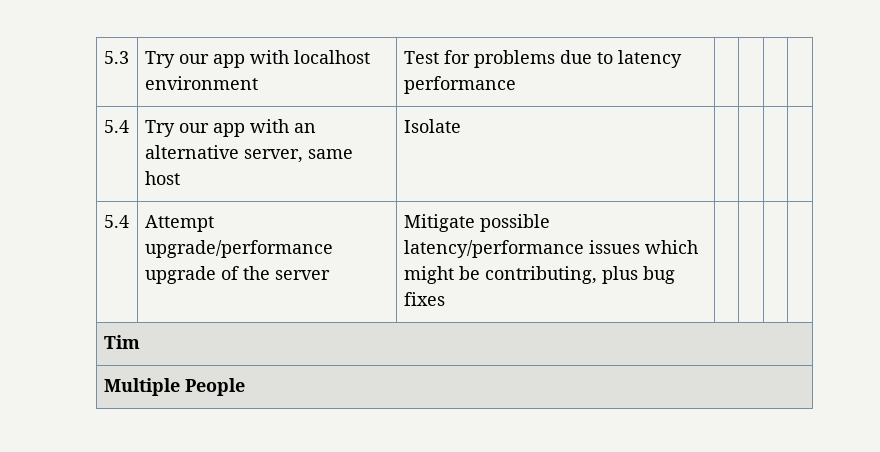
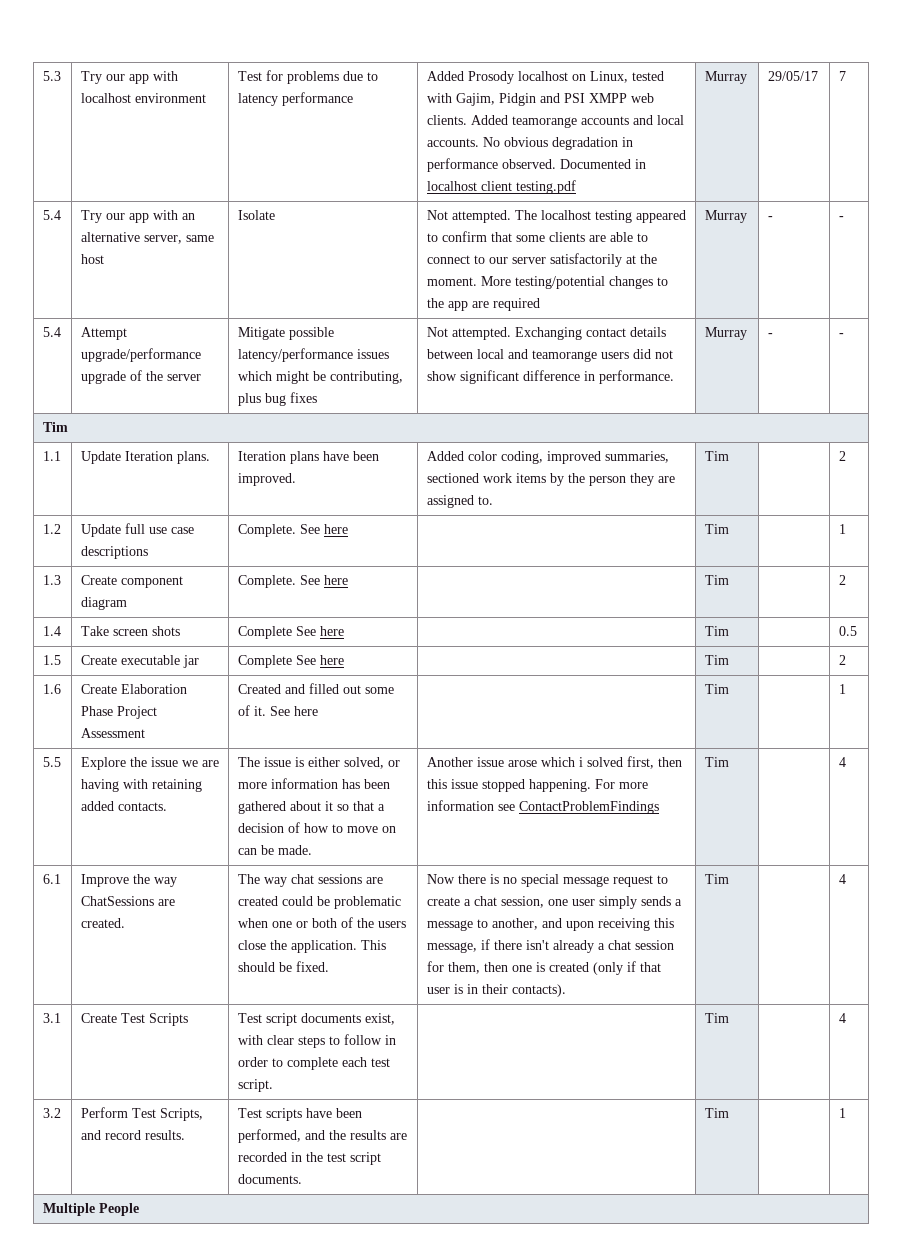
+ Added Prosody localhost on Linux, tested with Gajim, Pidgin and PSI XMPP web clients. Added teamorange accounts and local accounts. No obvious degradation in performance observed. Documented in localhost client testing.pdf | Murray | 29/05/17 | 7
+ Not attempted. The localhost testing appeared to confirm that some clients are able to connect to our server satisfactorily at the moment. More testing/potential changes to the app are required | Murray | - | -
- 5.4 | Attempt upgrade/performance upgrade of the server | Mitigate possible latency/performance issues which might be contributing, plus bug fixes | | | |
+ 5.4 | Attempt upgrade/performance upgrade of the server | Mitigate possible latency/performance issues which might be contributing, plus bug fixes | Not attempted. Exchanging contact details between local and teamorange users did not show significant difference in performance. | Murray | - | -
  Tim
+ 1.1 | Update Iteration plans. | Iteration plans have been improved. | Added color coding, improved summaries, sectioned work items by the person they are assigned to. | Tim | | 2
+ 1.2 | Update full use case descriptions | Complete. See here | | Tim | | 1
+ 1.3 | Create component diagram | Complete. See here | | Tim | | 2
+ 1.4 | Take screen shots | Complete See here | | Tim | | 0.5
+ 1.5 | Create executable jar | Complete See here | | Tim | | 2
+ 1.6 | Create Elaboration Phase Project Assessment | Created and filled out some of it. See here | | Tim | | 1
+ 5.5 | Explore the issue we are having with retaining added contacts. | The issue is either solved, or more information has been gathered about it so that a decision of how to move on can be made. | Another issue arose which i solved first, then this issue stopped happening. For more information see ContactProblemFindings | Tim | | 4
+ 6.1 | Improve the way ChatSessions are created. | The way chat sessions are created could be problematic when one or both of the users close the application. This should be fixed. | Now there is no special message request to create a chat session, one user simply sends a message to another, and upon receiving this message, if there isn't already a chat session for them, then one is created (only if that user is in their contacts). | Tim | | 4
+ 3.1 | Create Test Scripts | Test script documents exist, with clear steps to follow in order to complete each test script. | | Tim | | 4
+ 3.2 | Perform Test Scripts, and record results. | Test scripts have been performed, and the results are recorded in the test script documents. | | Tim | | 1

